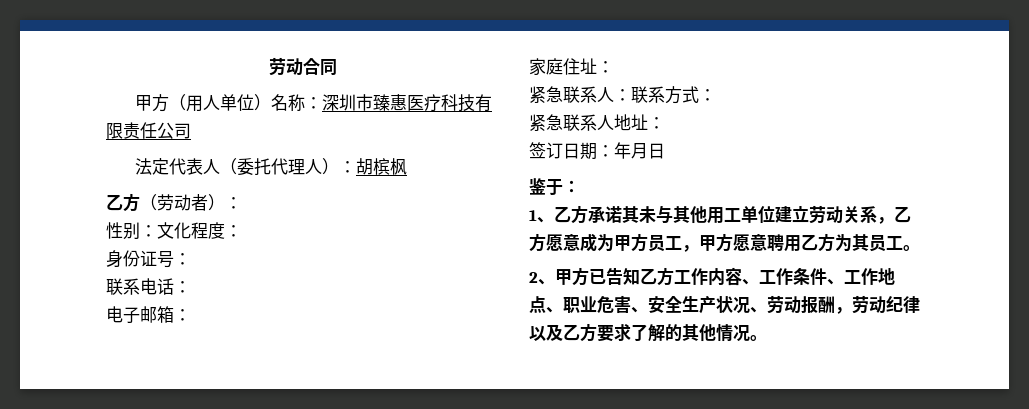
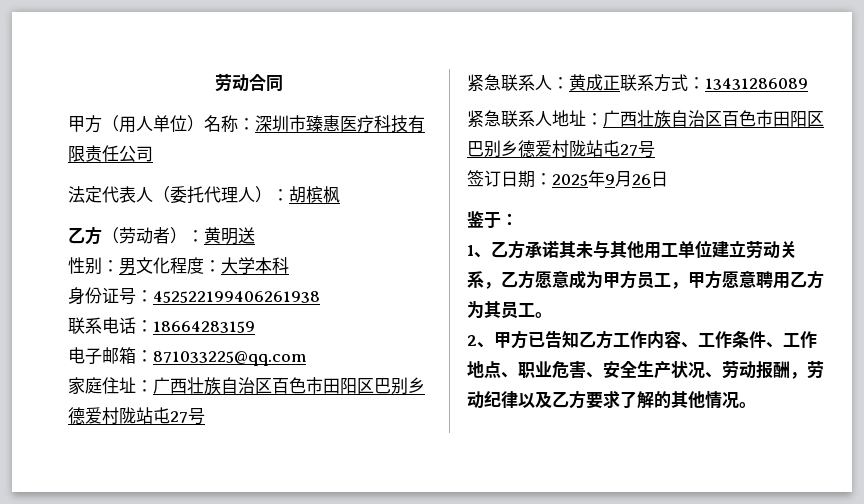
- 乙方（劳动者）：
+ 乙方（劳动者）：黄明送
- 性别：文化程度：
+ 性别：男文化程度：大学本科
- 身份证号：
+ 身份证号：452522199406261938
- 联系电话：
+ 联系电话：18664283159
- 电子邮箱：
+ 电子邮箱：871033225@qq.com
- 家庭住址：
+ 家庭住址：广西壮族自治区百色市田阳区巴别乡德爱村陇站屯27号
- 紧急联系人：联系方式：
+ 紧急联系人：黄成正联系方式：13431286089
- 紧急联系人地址：
+ 紧急联系人地址：广西壮族自治区百色市田阳区巴别乡德爱村陇站屯27号
- 签订日期：年月日
+ 签订日期：2025年9月26日

